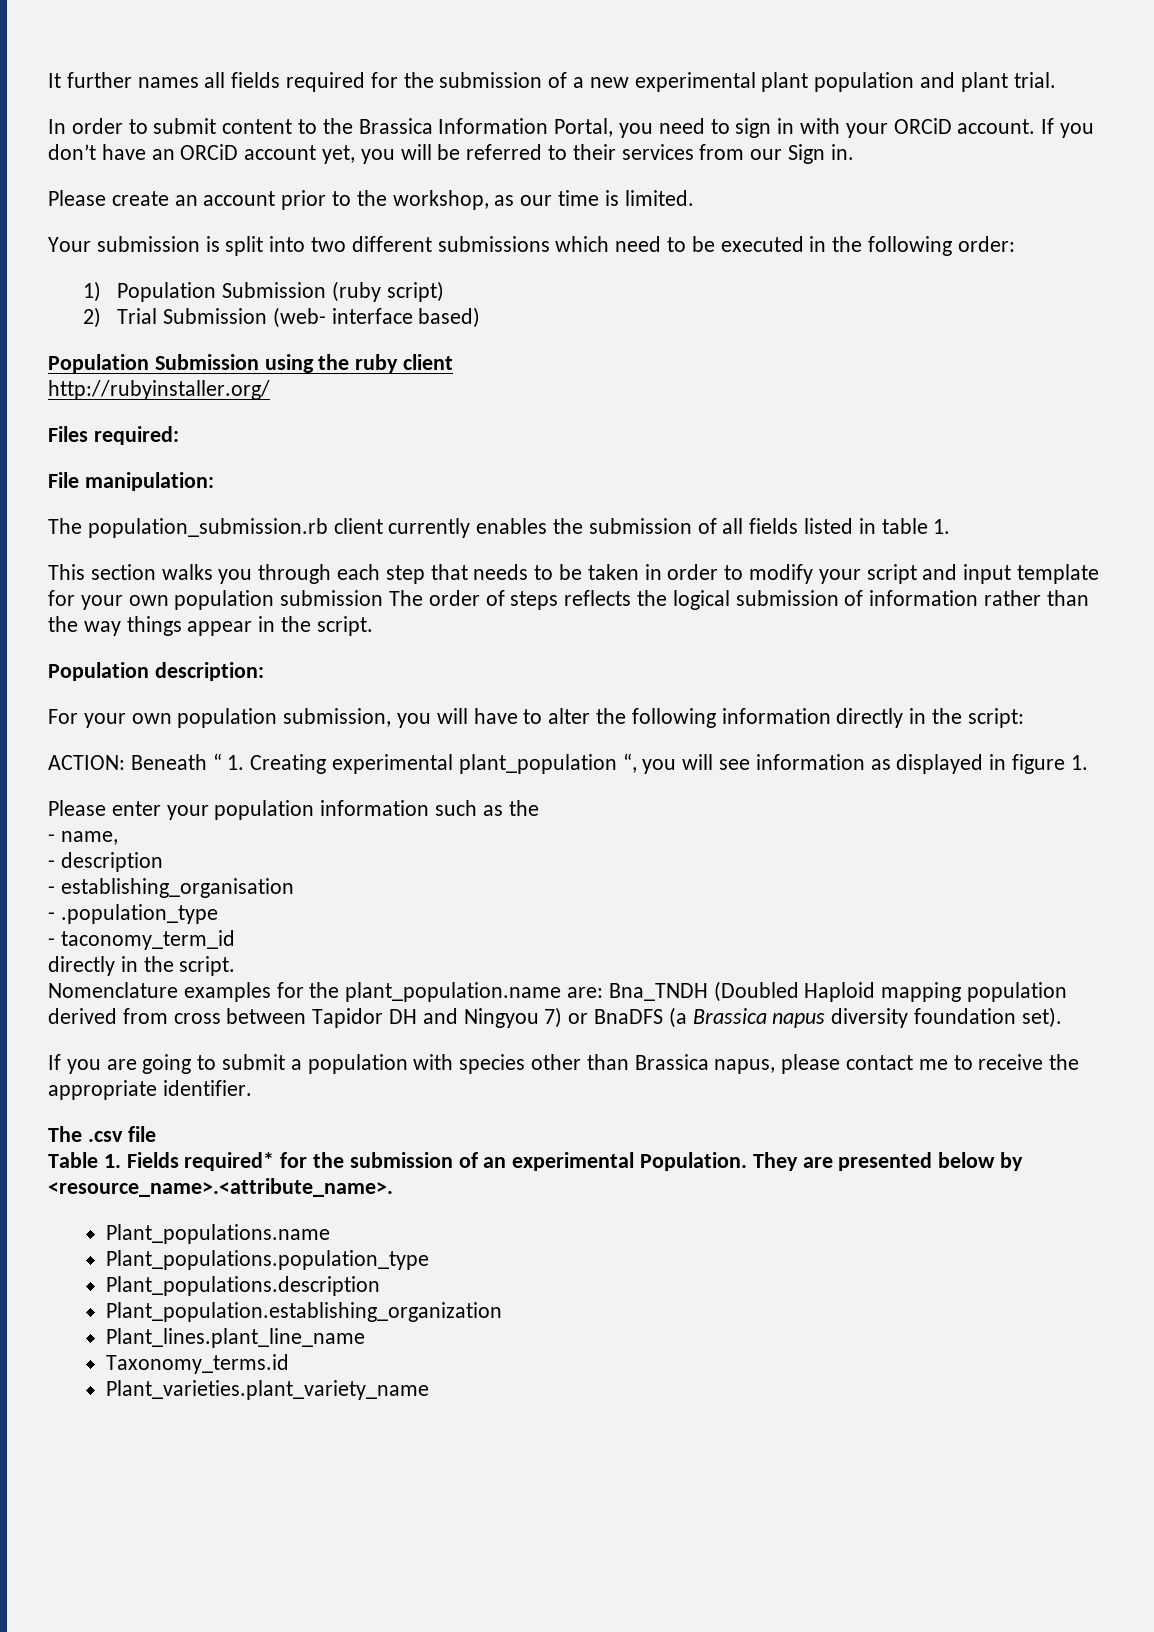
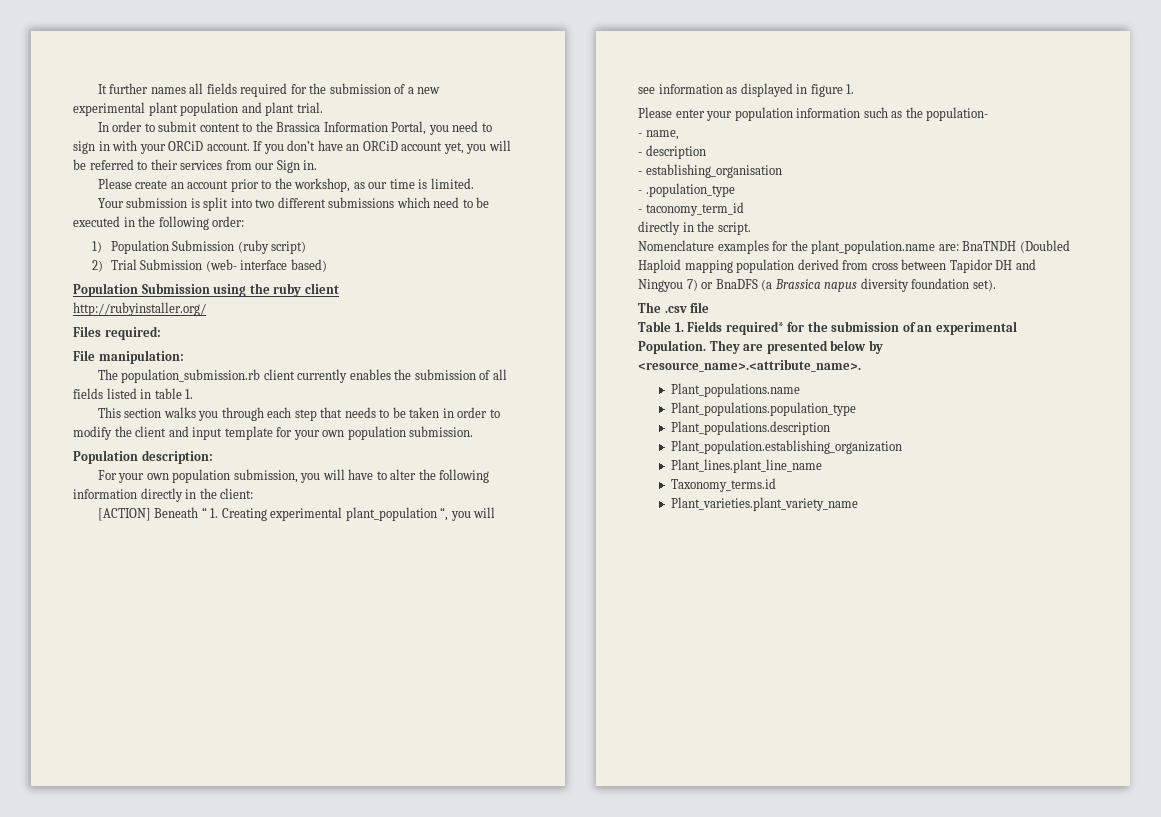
- This section walks you through each step that needs to be taken in order to modify your script and input template for your own population submission The order of steps reflects the logical submission of information rather than the way things appear in the script.
+ This section walks you through each step that needs to be taken in order to modify the client and input template for your own population submission.
- For your own population submission, you will have to alter the following information directly in the script:
- ACTION: Beneath “ 1. Creating experimental plant_population “, you will see information as displayed in figure 1.
+ For your own population submission, you will have to alter the following information directly in the client:
+ [ACTION] Beneath “ 1. Creating experimental plant_population “, you will see information as displayed in figure 1.
- Please enter your population information such as the
+ Please enter your population information such as the population-
- Nomenclature examples for the plant_population.name are: Bna_TNDH (Doubled Haploid mapping population derived from cross between Tapidor DH and Ningyou 7) or BnaDFS (a Brassica napus diversity foundation set).
+ Nomenclature examples for the plant_population.name are: BnaTNDH (Doubled Haploid mapping population derived from cross between Tapidor DH and Ningyou 7) or BnaDFS (a Brassica napus diversity foundation set).
- If you are going to submit a population with species other than Brassica napus, please contact me to receive the appropriate identifier.

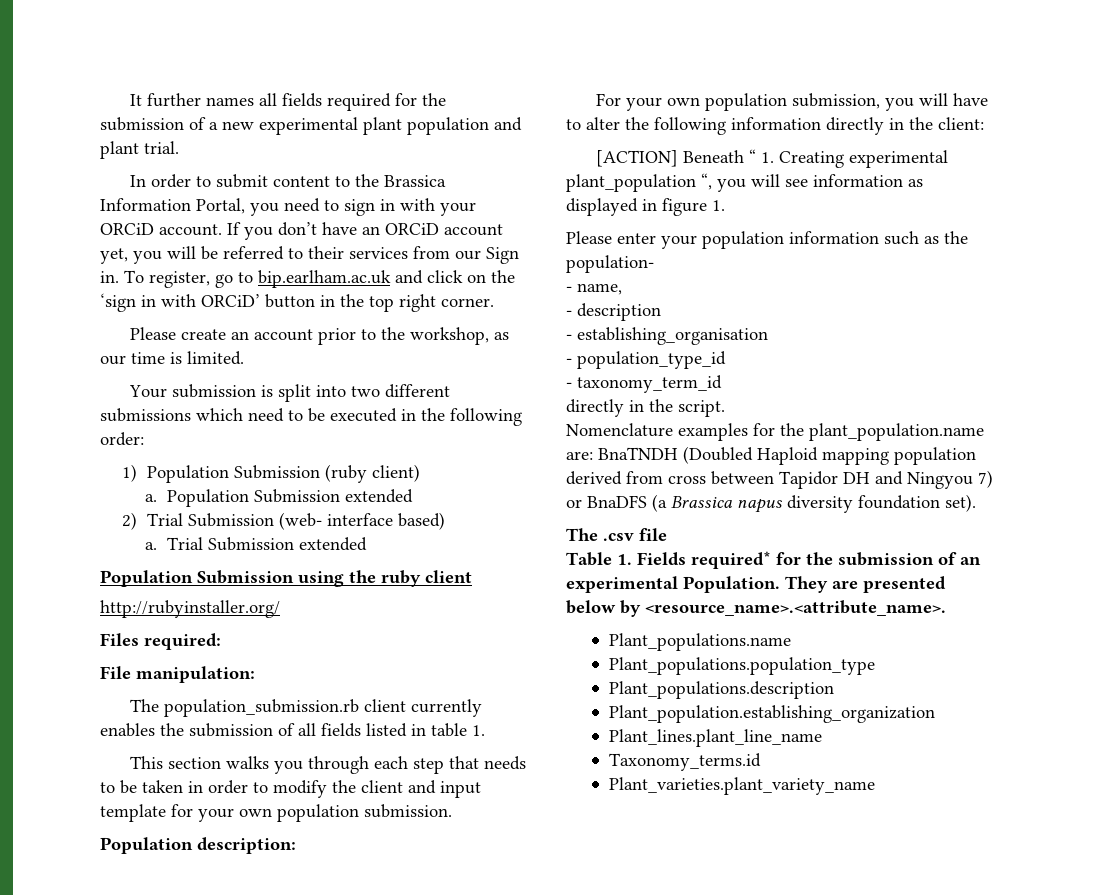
+ To register, go to bip.earlham.ac.uk and click on the ‘sign in with ORCiD’ button in the top right corner.
- 1) Population Submission (ruby script)
+ 1) Population Submission (ruby client)
+ a. Population Submission extended
+ a. Trial Submission extended
- - .population_type
- - taconomy_term_id
+ - population_type_id
+ - taxonomy_term_id

